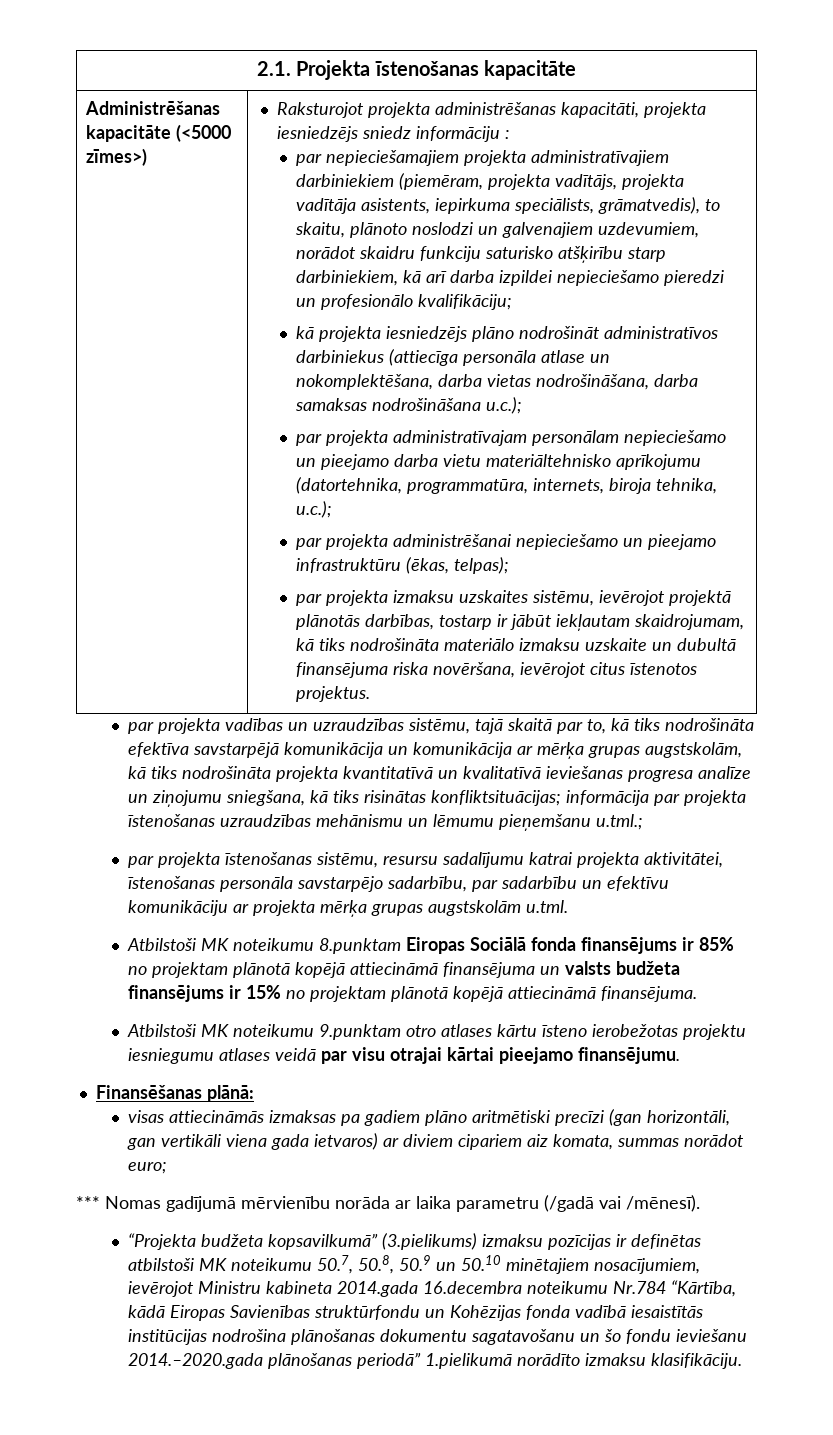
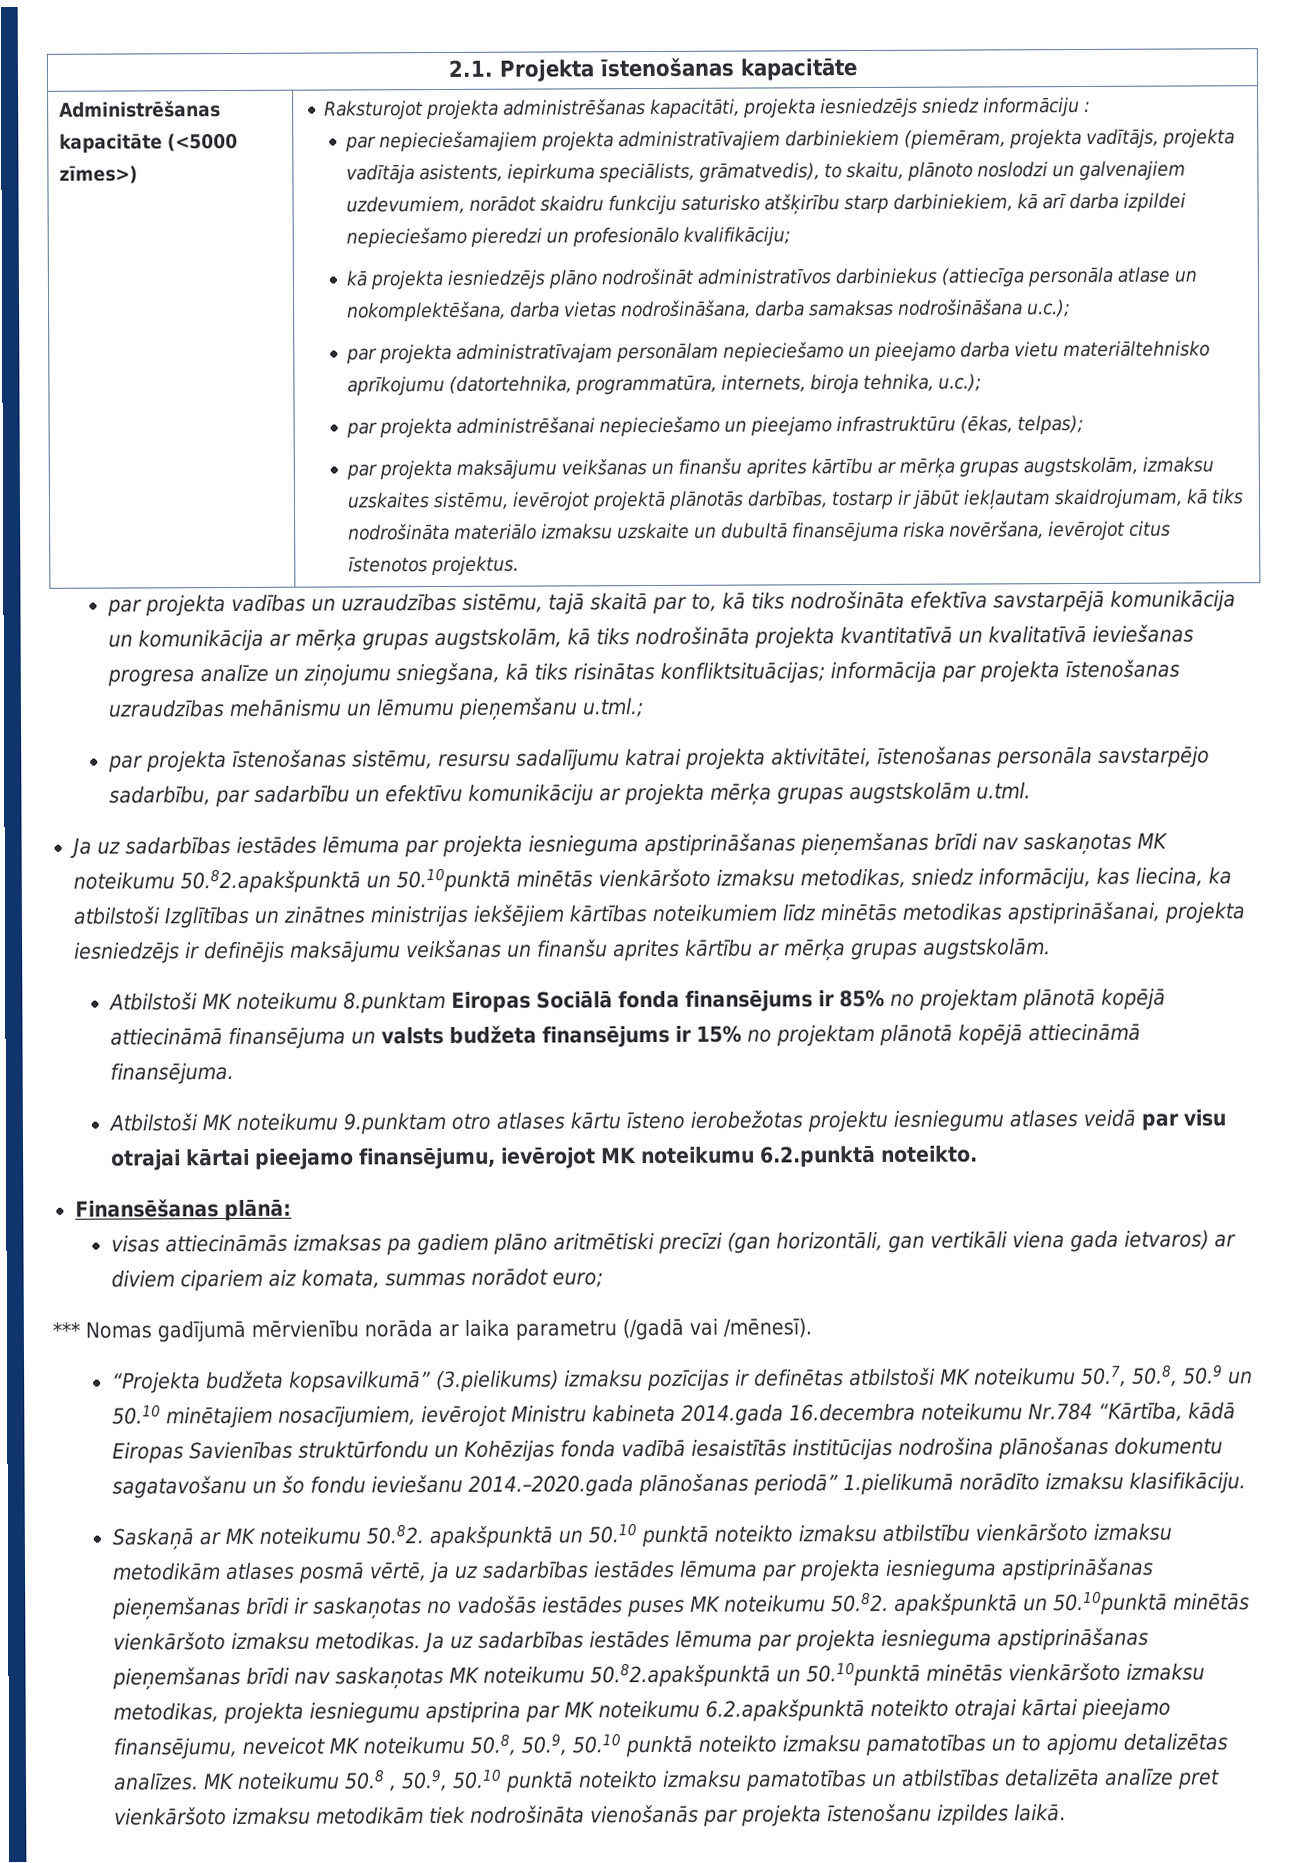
- par projekta izmaksu uzskaites sistēmu, ievērojot projektā plānotās darbības, tostarp ir jābūt iekļautam skaidrojumam, kā tiks nodrošināta materiālo izmaksu uzskaite un dubultā finansējuma riska novēršana, ievērojot citus īstenotos projektus.
+ par projekta maksājumu veikšanas un finanšu aprites kārtību ar mērķa grupas augstskolām, izmaksu uzskaites sistēmu, ievērojot projektā plānotās darbības, tostarp ir jābūt iekļautam skaidrojumam, kā tiks nodrošināta materiālo izmaksu uzskaite un dubultā finansējuma riska novēršana, ievērojot citus īstenotos projektus.
+ Ja uz sadarbības iestādes lēmuma par projekta iesnieguma apstiprināšanas pieņemšanas brīdi nav saskaņotas MK noteikumu 50.82.apakšpunktā un 50.10punktā minētās vienkāršoto izmaksu metodikas, sniedz informāciju, kas liecina, ka atbilstoši Izglītības un zinātnes ministrijas iekšējiem kārtības noteikumiem līdz minētās metodikas apstiprināšanai, projekta iesniedzējs ir definējis maksājumu veikšanas un finanšu aprites kārtību ar mērķa grupas augstskolām.
- Atbilstoši MK noteikumu 9.punktam otro atlases kārtu īsteno ierobežotas projektu iesniegumu atlases veidā par visu otrajai kārtai pieejamo finansējumu.
+ Atbilstoši MK noteikumu 9.punktam otro atlases kārtu īsteno ierobežotas projektu iesniegumu atlases veidā par visu otrajai kārtai pieejamo finansējumu, ievērojot MK noteikumu 6.2.punktā noteikto.
+ Saskaņā ar MK noteikumu 50.82. apakšpunktā un 50.10 punktā noteikto izmaksu atbilstību vienkāršoto izmaksu metodikām atlases posmā vērtē, ja uz sadarbības iestādes lēmuma par projekta iesnieguma apstiprināšanas pieņemšanas brīdi ir saskaņotas no vadošās iestādes puses MK noteikumu 50.82. apakšpunktā un 50.10punktā minētās vienkāršoto izmaksu metodikas. Ja uz sadarbības iestādes lēmuma par projekta iesnieguma apstiprināšanas pieņemšanas brīdi nav saskaņotas MK noteikumu 50.82.apakšpunktā un 50.10punktā minētās vienkāršoto izmaksu metodikas, projekta iesniegumu apstiprina par MK noteikumu 6.2.apakšpunktā noteikto otrajai kārtai pieejamo finansējumu, neveicot MK noteikumu 50.8, 50.9, 50.10 punktā noteikto izmaksu pamatotības un to apjomu detalizētas analīzes. MK noteikumu 50.8 , 50.9, 50.10 punktā noteikto izmaksu pamatotības un atbilstības detalizēta analīze pret vienkāršoto izmaksu metodikām tiek nodrošināta vienošanās par projekta īstenošanu izpildes laikā.

